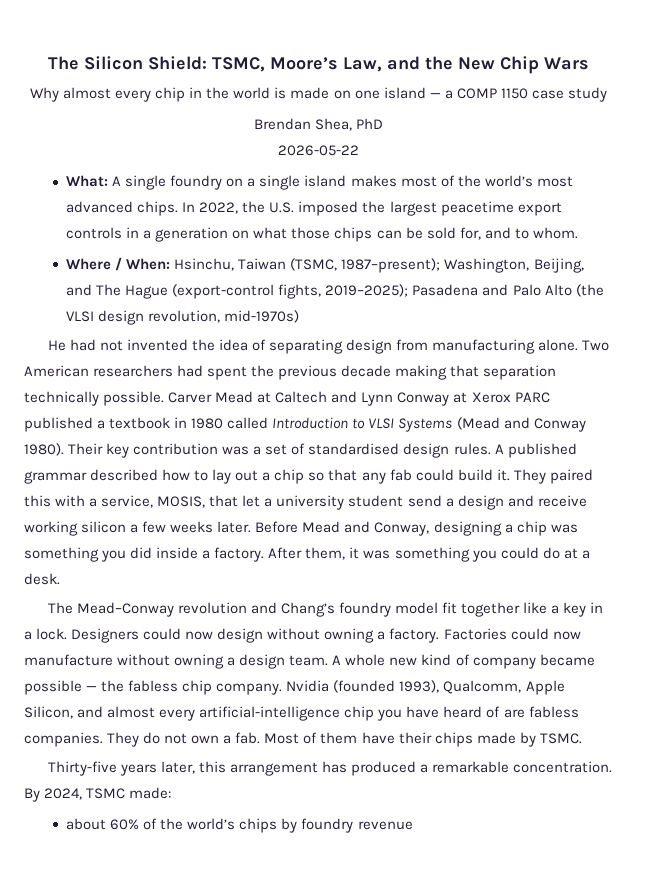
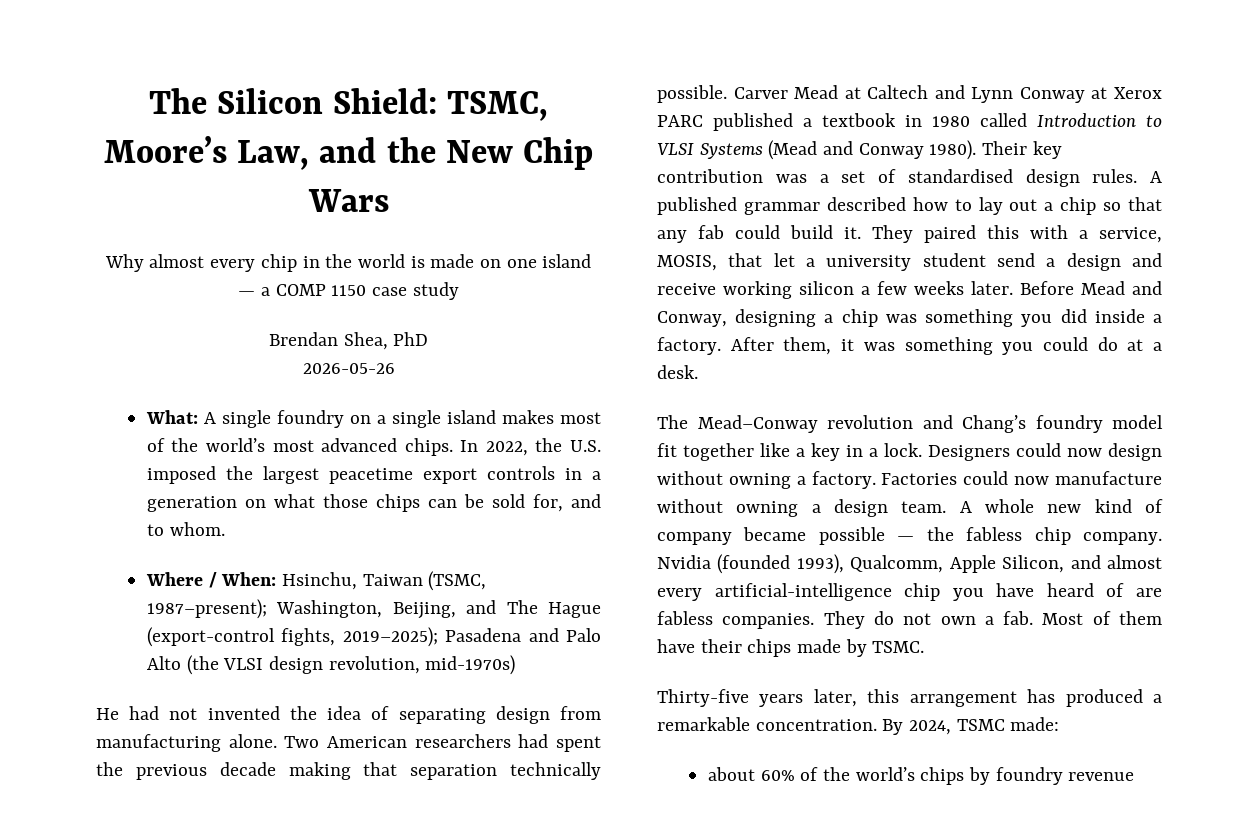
- 2026-05-22
+ 2026-05-26

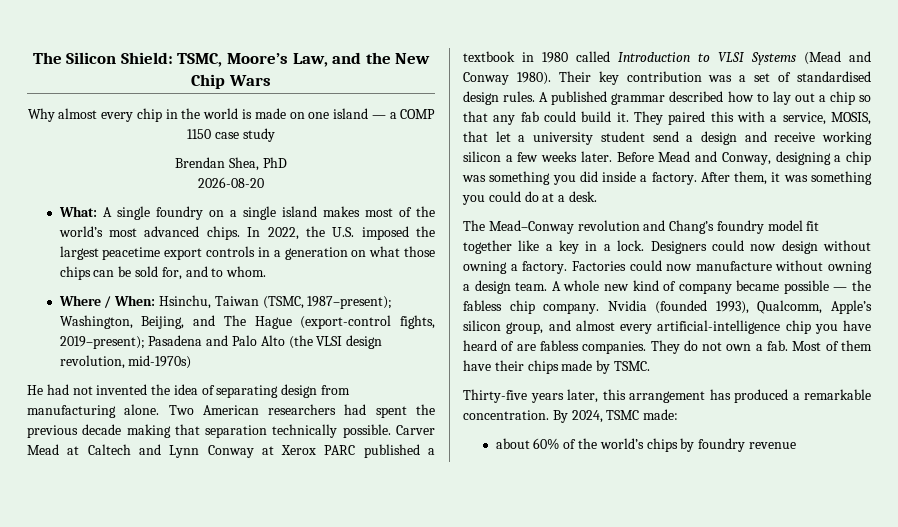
- 2026-05-26
+ 2026-08-20
- Where / When: Hsinchu, Taiwan (TSMC, 1987–present); Washington, Beijing, and The Hague (export-control fights, 2019–2025); Pasadena and Palo Alto (the VLSI design revolution, mid-1970s)
+ Where / When: Hsinchu, Taiwan (TSMC, 1987–present); Washington, Beijing, and The Hague (export-control fights, 2019–present); Pasadena and Palo Alto (the VLSI design revolution, mid-1970s)
- Nvidia (founded 1993), Qualcomm, Apple Silicon, and almost every artificial-intelligence chip you have heard of are fabless companies.
+ Nvidia (founded 1993), Qualcomm, Apple’s silicon group, and almost every artificial-intelligence chip you have heard of are fabless companies.

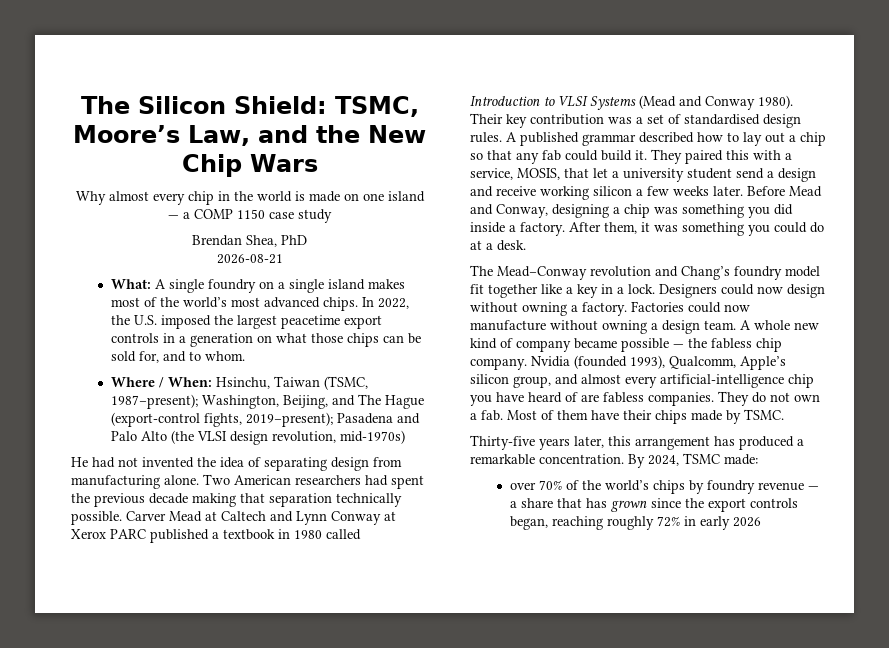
- 2026-08-20
+ 2026-08-21
- about 60% of the world’s chips by foundry revenue
+ over 70% of the world’s chips by foundry revenue — a share that has grown since the export controls began, reaching roughly 72% in early 2026

